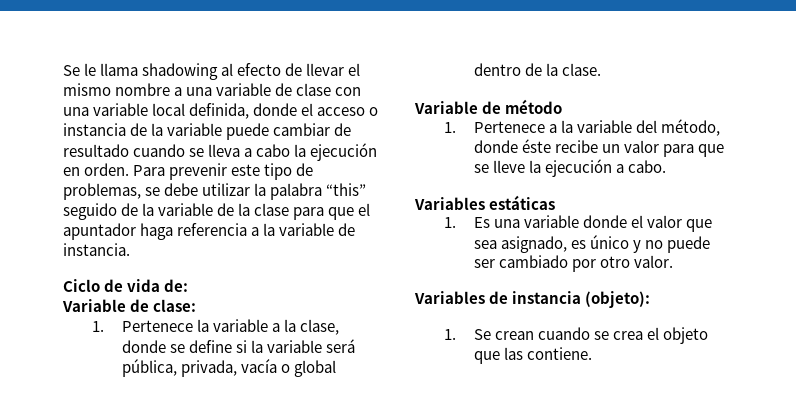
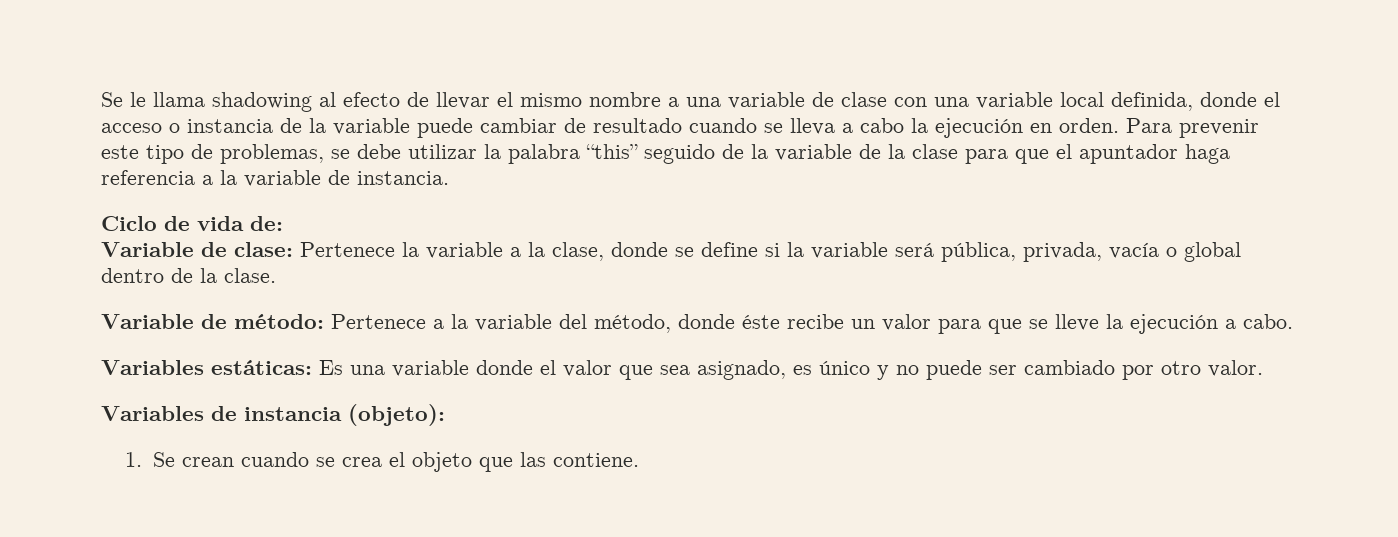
- Variable de clase:
- 1. Pertenece la variable a la clase, donde se define si la variable será pública, privada, vacía o global dentro de la clase.
+ Variable de clase: Pertenece la variable a la clase, donde se define si la variable será pública, privada, vacía o global dentro de la clase.
- Variable de método
- 1. Pertenece a la variable del método, donde éste recibe un valor para que se lleve la ejecución a cabo.
+ Variable de método: Pertenece a la variable del método, donde éste recibe un valor para que se lleve la ejecución a cabo.
- Variables estáticas
- 1. Es una variable donde el valor que sea asignado, es único y no puede ser cambiado por otro valor.
+ Variables estáticas: Es una variable donde el valor que sea asignado, es único y no puede ser cambiado por otro valor.

